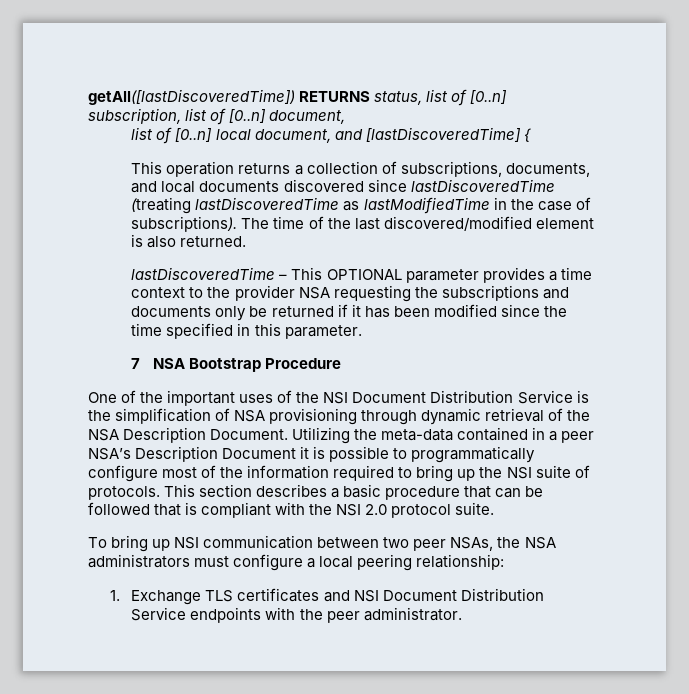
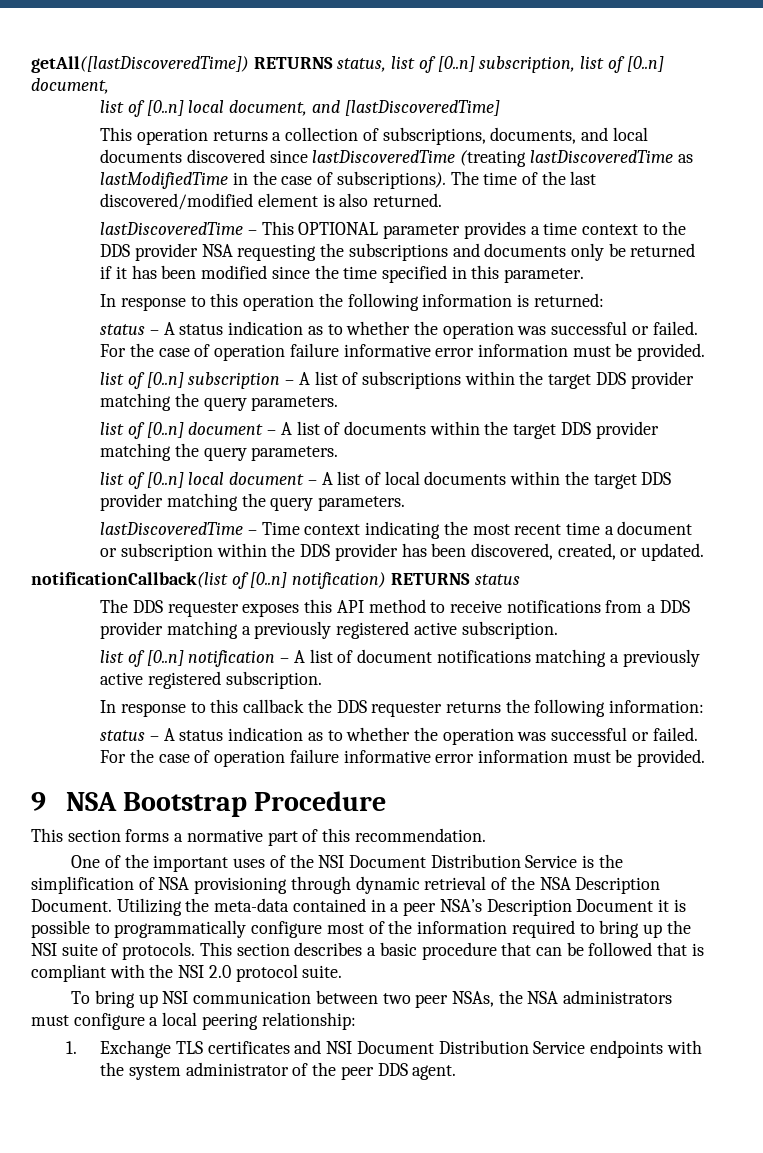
- list of [0..n] local document, and [lastDiscoveredTime] {
+ list of [0..n] local document, and [lastDiscoveredTime]
- lastDiscoveredTime – This OPTIONAL parameter provides a time context to the provider NSA requesting the subscriptions and documents only be returned if it has been modified since the time specified in this parameter.
+ lastDiscoveredTime – This OPTIONAL parameter provides a time context to the DDS provider NSA requesting the subscriptions and documents only be returned if it has been modified since the time specified in this parameter.
- 7 NSA Bootstrap Procedure
+ In response to this operation the following information is returned:
+ status – A status indication as to whether the operation was successful or failed. For the case of operation failure informative error information must be provided.
+ list of [0..n] subscription – A list of subscriptions within the target DDS provider matching the query parameters.
+ list of [0..n] document – A list of documents within the target DDS provider matching the query parameters.
+ list of [0..n] local document – A list of local documents within the target DDS provider matching the query parameters.
+ lastDiscoveredTime – Time context indicating the most recent time a document or subscription within the DDS provider has been discovered, created, or updated.
+ notificationCallback(list of [0..n] notification) RETURNS status
+ The DDS requester exposes this API method to receive notifications from a DDS provider matching a previously registered active subscription.
+ list of [0..n] notification – A list of document notifications matching a previously active registered subscription.
+ In response to this callback the DDS requester returns the following information:
+ status – A status indication as to whether the operation was successful or failed. For the case of operation failure informative error information must be provided.
+ 9 NSA Bootstrap Procedure
+ This section forms a normative part of this recommendation.
- 1. Exchange TLS certificates and NSI Document Distribution Service endpoints with the peer administrator.
+ 1. Exchange TLS certificates and NSI Document Distribution Service endpoints with the system administrator of the peer DDS agent.

